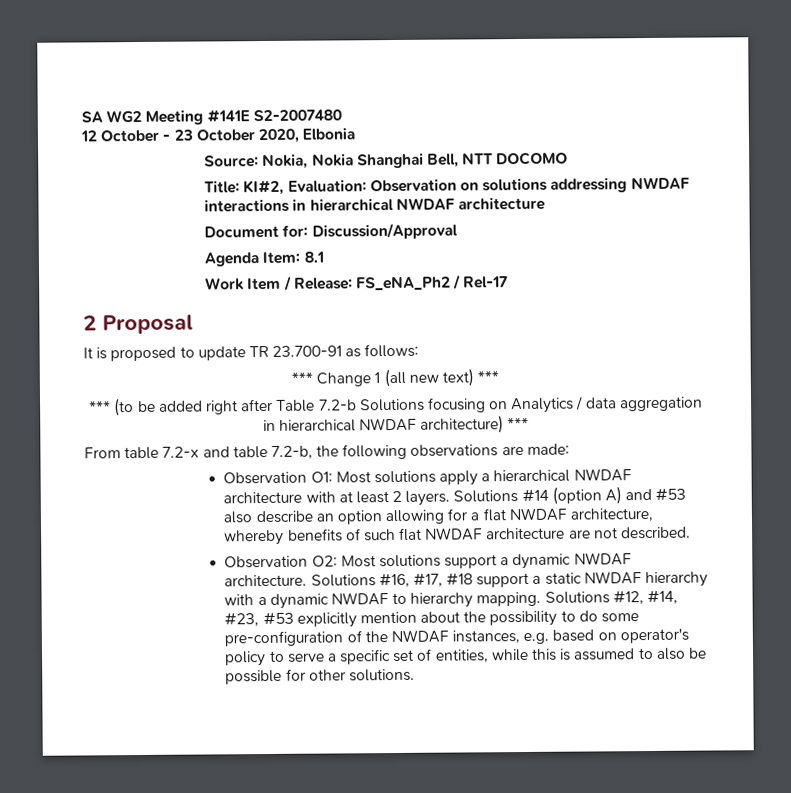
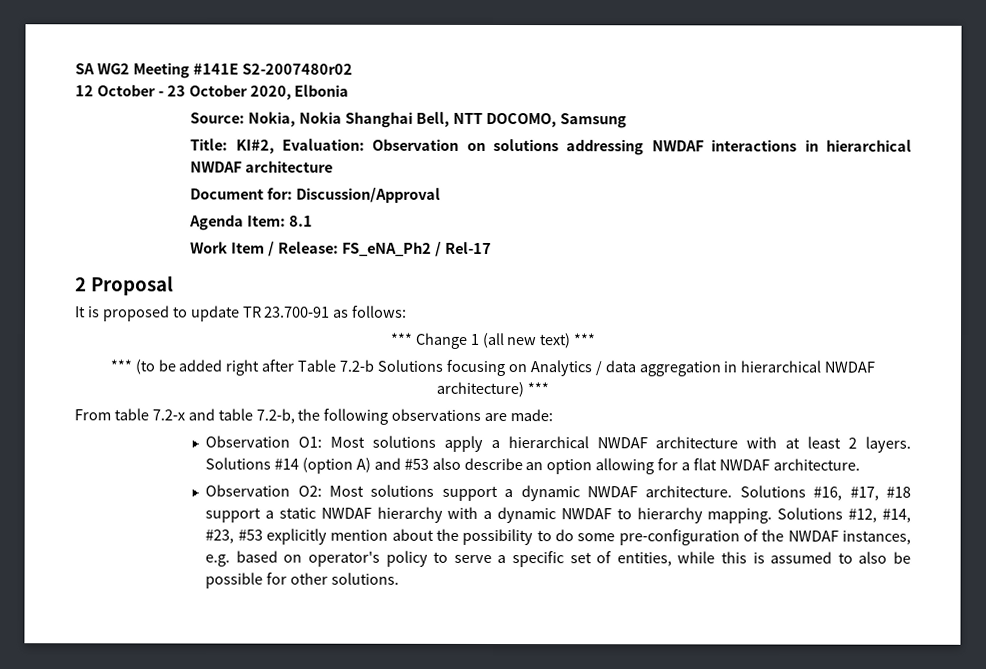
- SA WG2 Meeting #141E S2-2007480
+ SA WG2 Meeting #141E S2-2007480r02
- Source: Nokia, Nokia Shanghai Bell, NTT DOCOMO
+ Source: Nokia, Nokia Shanghai Bell, NTT DOCOMO, Samsung
- Solutions #14 (option A) and #53 also describe an option allowing for a flat NWDAF architecture, whereby benefits of such flat NWDAF architecture are not described.
+ Solutions #14 (option A) and #53 also describe an option allowing for a flat NWDAF architecture.

